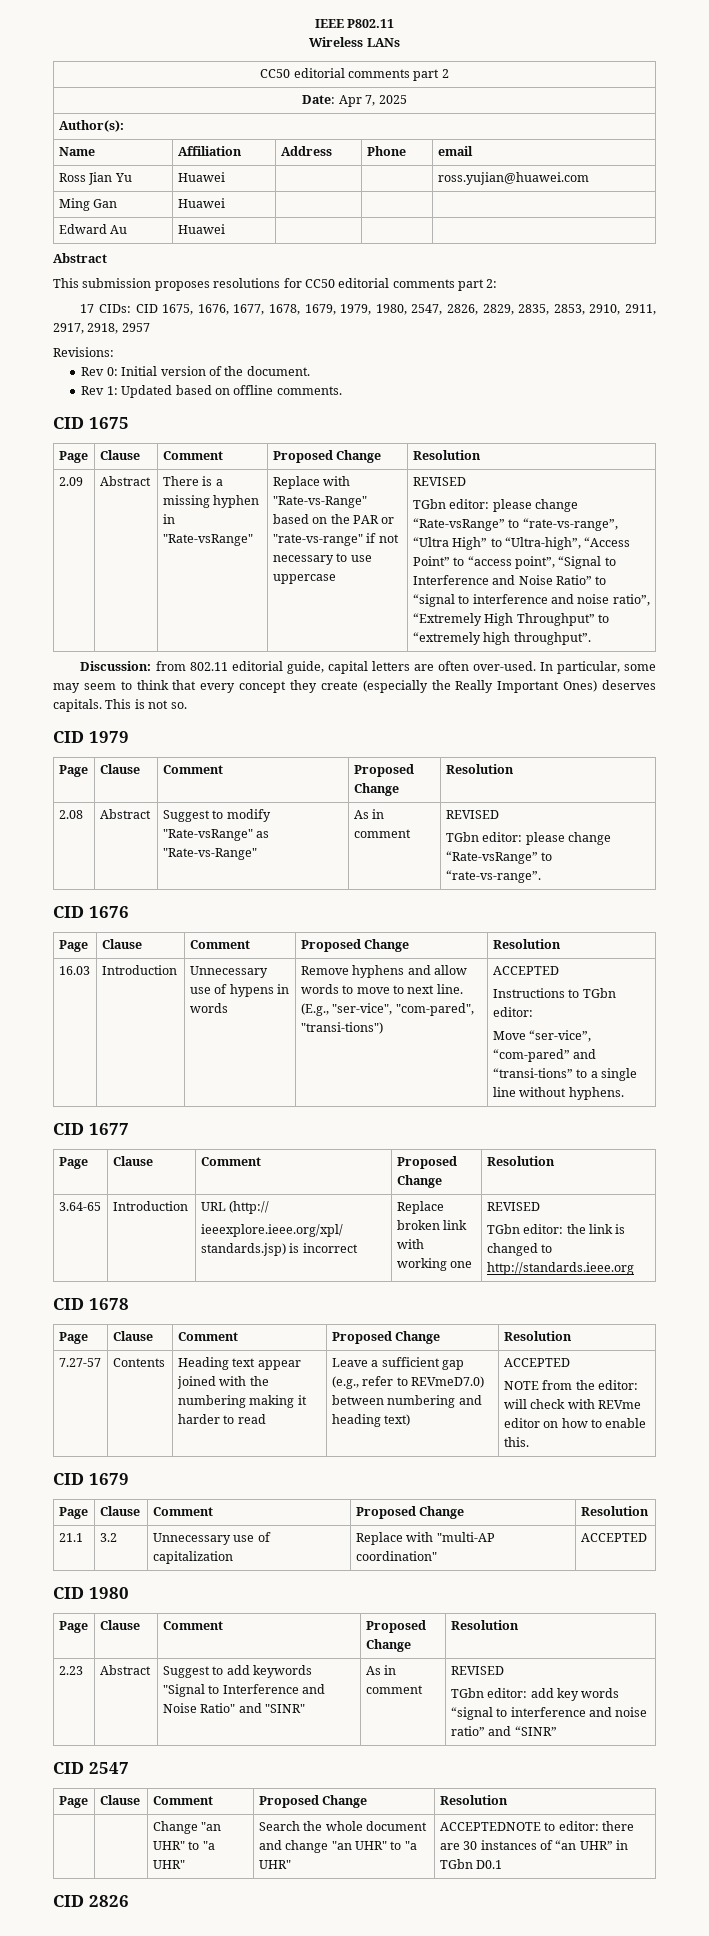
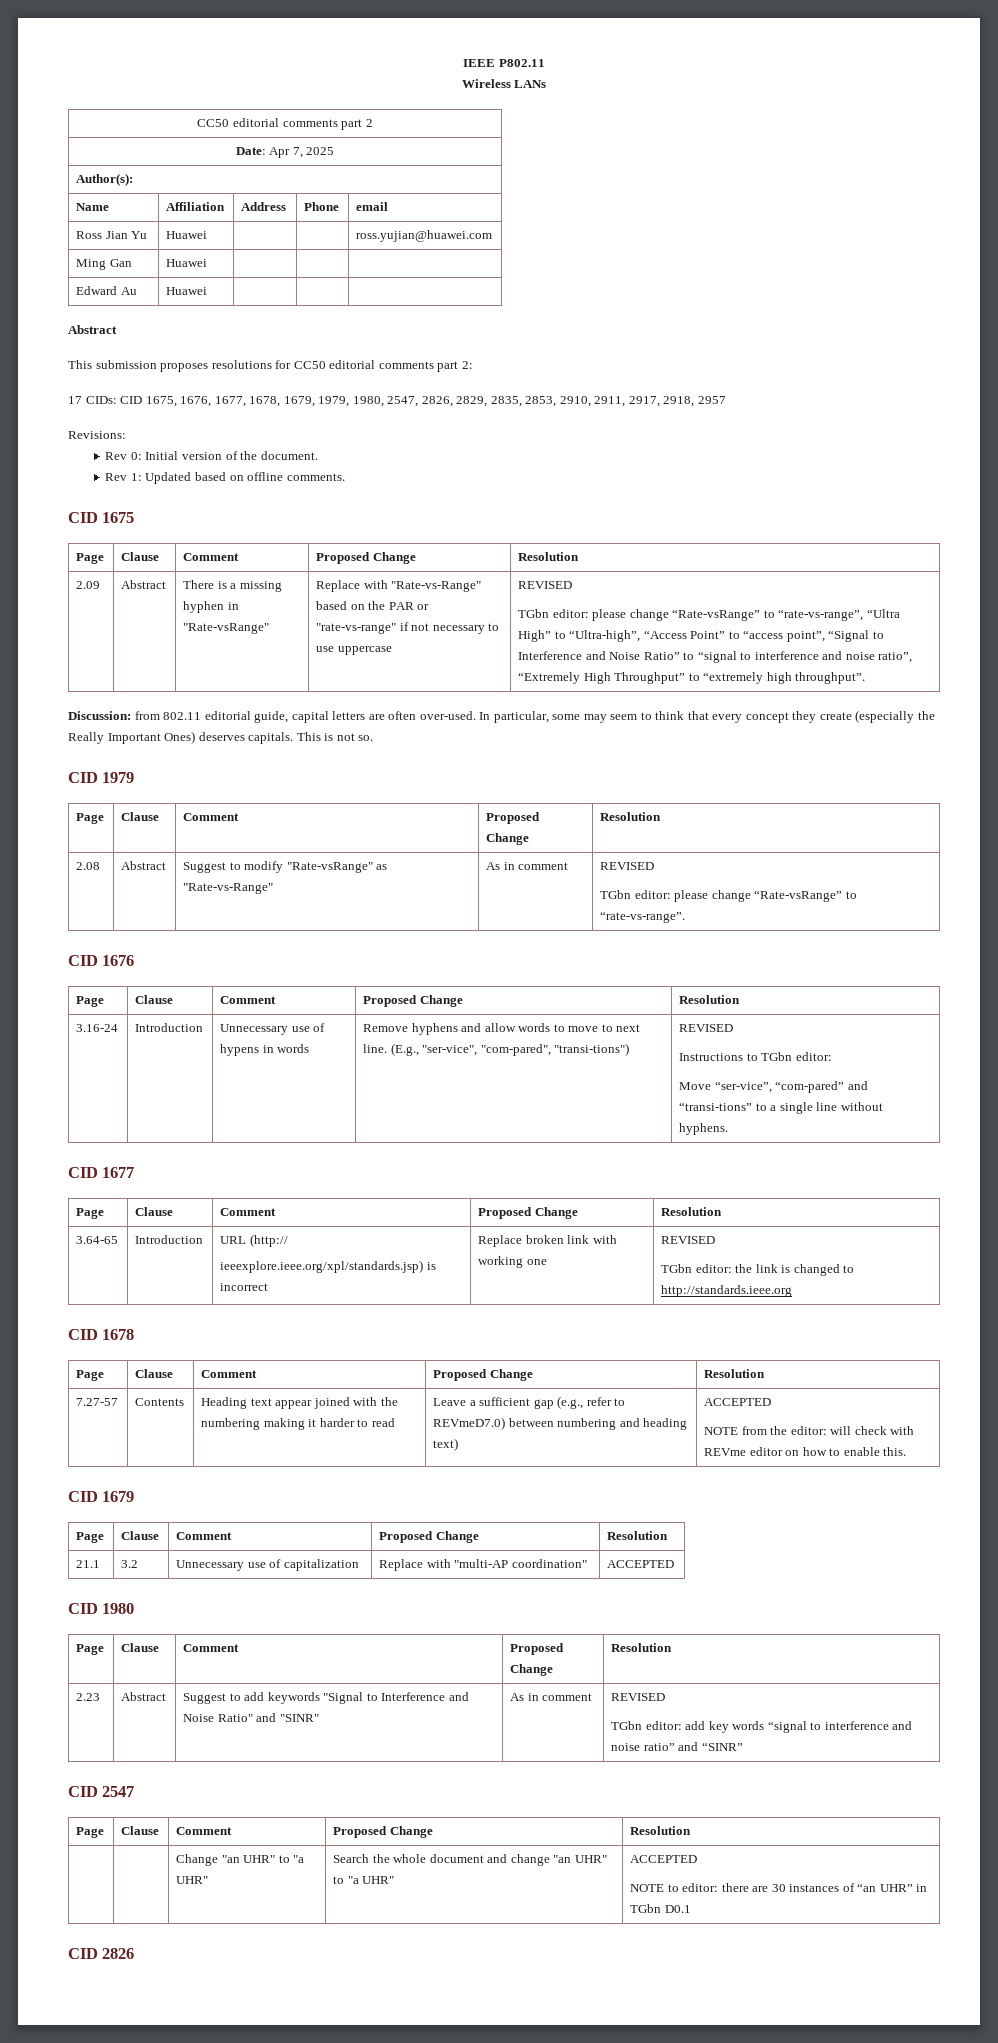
- 16.03 | Introduction | Unnecessary use of hypens in words | Remove hyphens and allow words to move to next line. (E.g., "ser-vice", "com-pared", "transi-tions") | ACCEPTED
+ 3.16-24 | Introduction | Unnecessary use of hypens in words | Remove hyphens and allow words to move to next line. (E.g., "ser-vice", "com-pared", "transi-tions") | REVISED
- | | Change "an UHR" to "a UHR" | Search the whole document and change "an UHR" to "a UHR" | ACCEPTEDNOTE to editor: there are 30 instances of “an UHR” in TGbn D0.1
+ | | Change "an UHR" to "a UHR" | Search the whole document and change "an UHR" to "a UHR" | ACCEPTED
+ NOTE to editor: there are 30 instances of “an UHR” in TGbn D0.1

